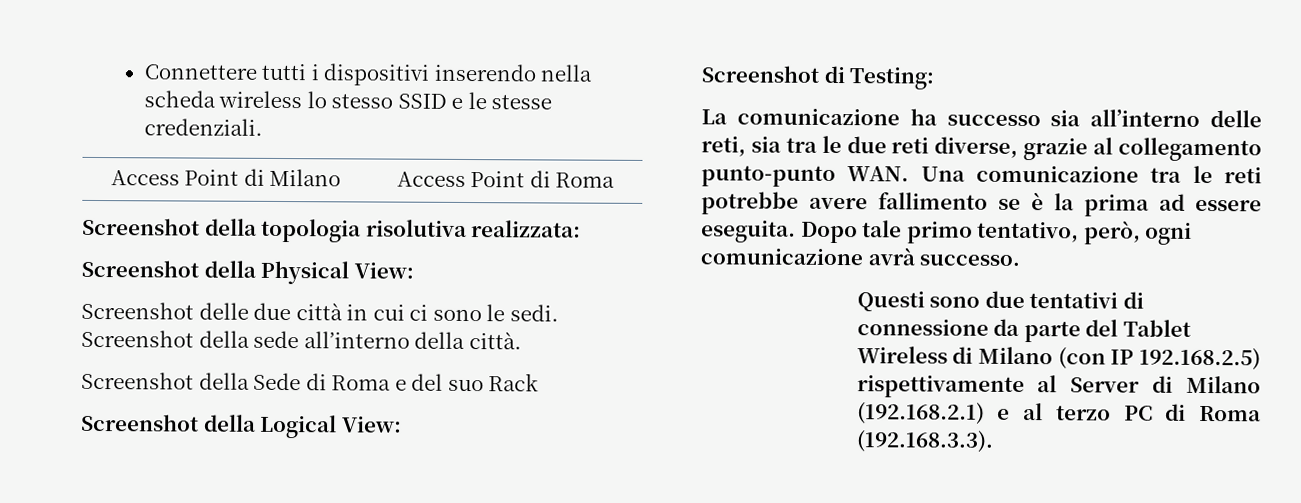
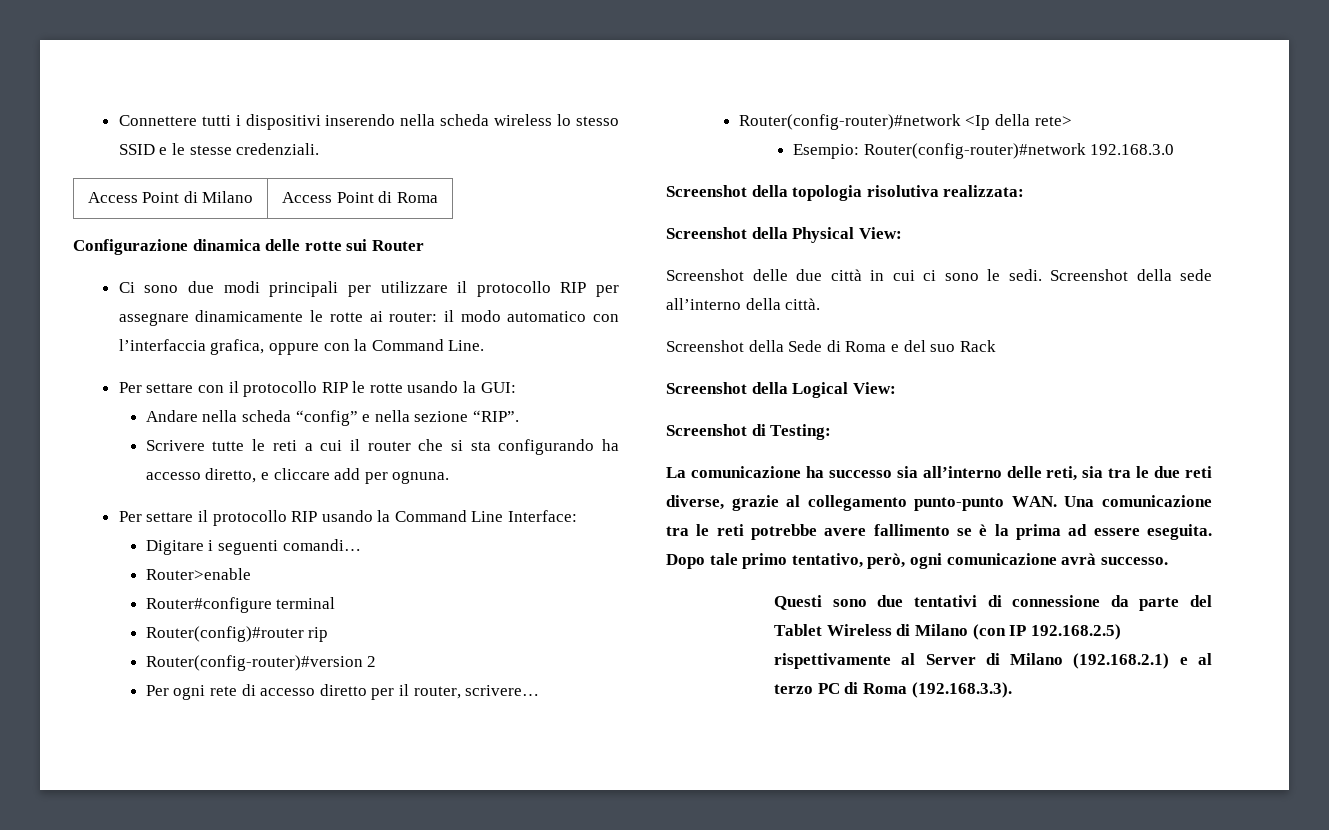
+ Configurazione dinamica delle rotte sui Router
+ Ci sono due modi principali per utilizzare il protocollo RIP per assegnare dinamicamente le rotte ai router: il modo automatico con l’interfaccia grafica, oppure con la Command Line.
+ Per settare con il protocollo RIP le rotte usando la GUI:
+ Andare nella scheda “config” e nella sezione “RIP”.
+ Scrivere tutte le reti a cui il router che si sta configurando ha accesso diretto, e cliccare add per ognuna.
+ Per settare il protocollo RIP usando la Command Line Interface:
+ Digitare i seguenti comandi…
+ Router>enable
+ Router#configure terminal
+ Router(config)#router rip
+ Router(config-router)#version 2
+ Per ogni rete di accesso diretto per il router, scrivere…
+ Router(config-router)#network <Ip della rete>
+ Esempio: Router(config-router)#network 192.168.3.0

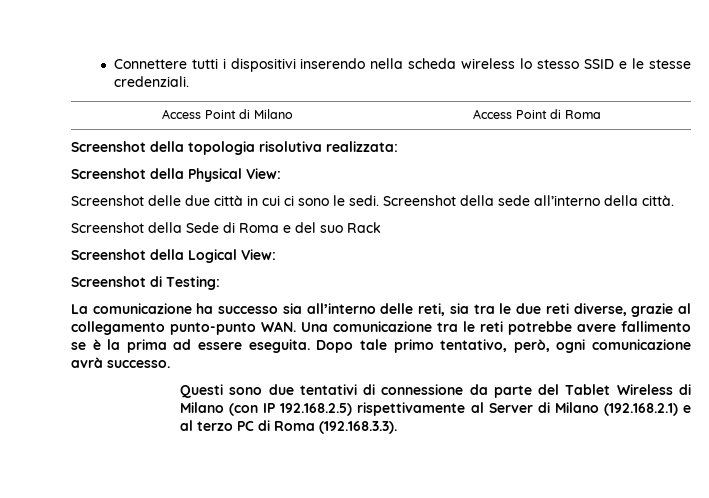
- Configurazione dinamica delle rotte sui Router
- Ci sono due modi principali per utilizzare il protocollo RIP per assegnare dinamicamente le rotte ai router: il modo automatico con l’interfaccia grafica, oppure con la Command Line.
- Per settare con il protocollo RIP le rotte usando la GUI:
- Andare nella scheda “config” e nella sezione “RIP”.
- Scrivere tutte le reti a cui il router che si sta configurando ha accesso diretto, e cliccare add per ognuna.
- Per settare il protocollo RIP usando la Command Line Interface:
- Digitare i seguenti comandi…
- Router>enable
- Router#configure terminal
- Router(config)#router rip
- Router(config-router)#version 2
- Per ogni rete di accesso diretto per il router, scrivere…
- Router(config-router)#network <Ip della rete>
- Esempio: Router(config-router)#network 192.168.3.0

